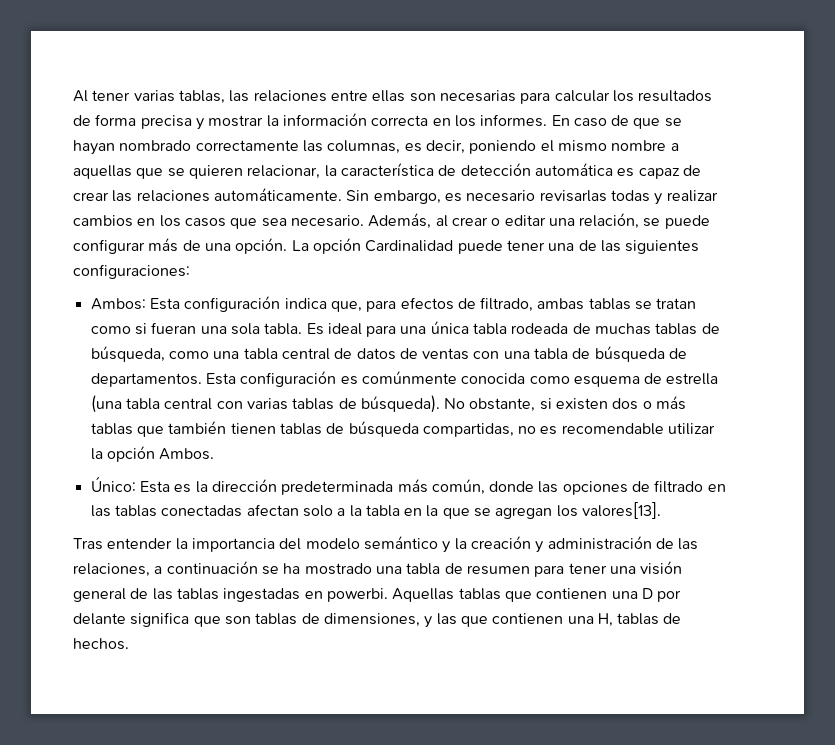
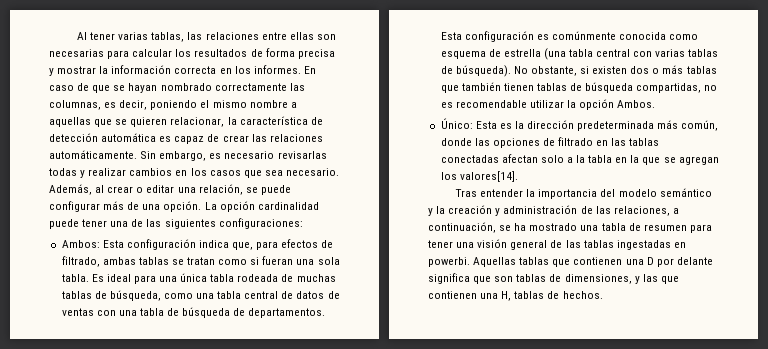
- La opción Cardinalidad puede tener una de las siguientes configuraciones:
+ La opción cardinalidad puede tener una de las siguientes configuraciones:
- Único: Esta es la dirección predeterminada más común, donde las opciones de filtrado en las tablas conectadas afectan solo a la tabla en la que se agregan los valores[13].
+ Único: Esta es la dirección predeterminada más común, donde las opciones de filtrado en las tablas conectadas afectan solo a la tabla en la que se agregan los valores[14].
- Tras entender la importancia del modelo semántico y la creación y administración de las relaciones, a continuación se ha mostrado una tabla de resumen para tener una visión general de las tablas ingestadas en powerbi.
+ Tras entender la importancia del modelo semántico y la creación y administración de las relaciones, a continuación, se ha mostrado una tabla de resumen para tener una visión general de las tablas ingestadas en powerbi.

